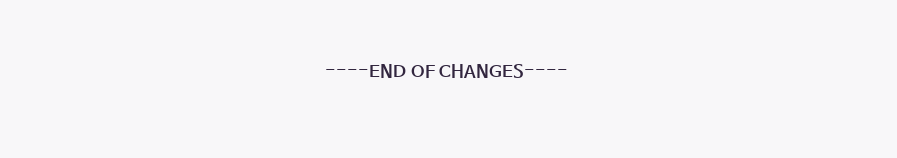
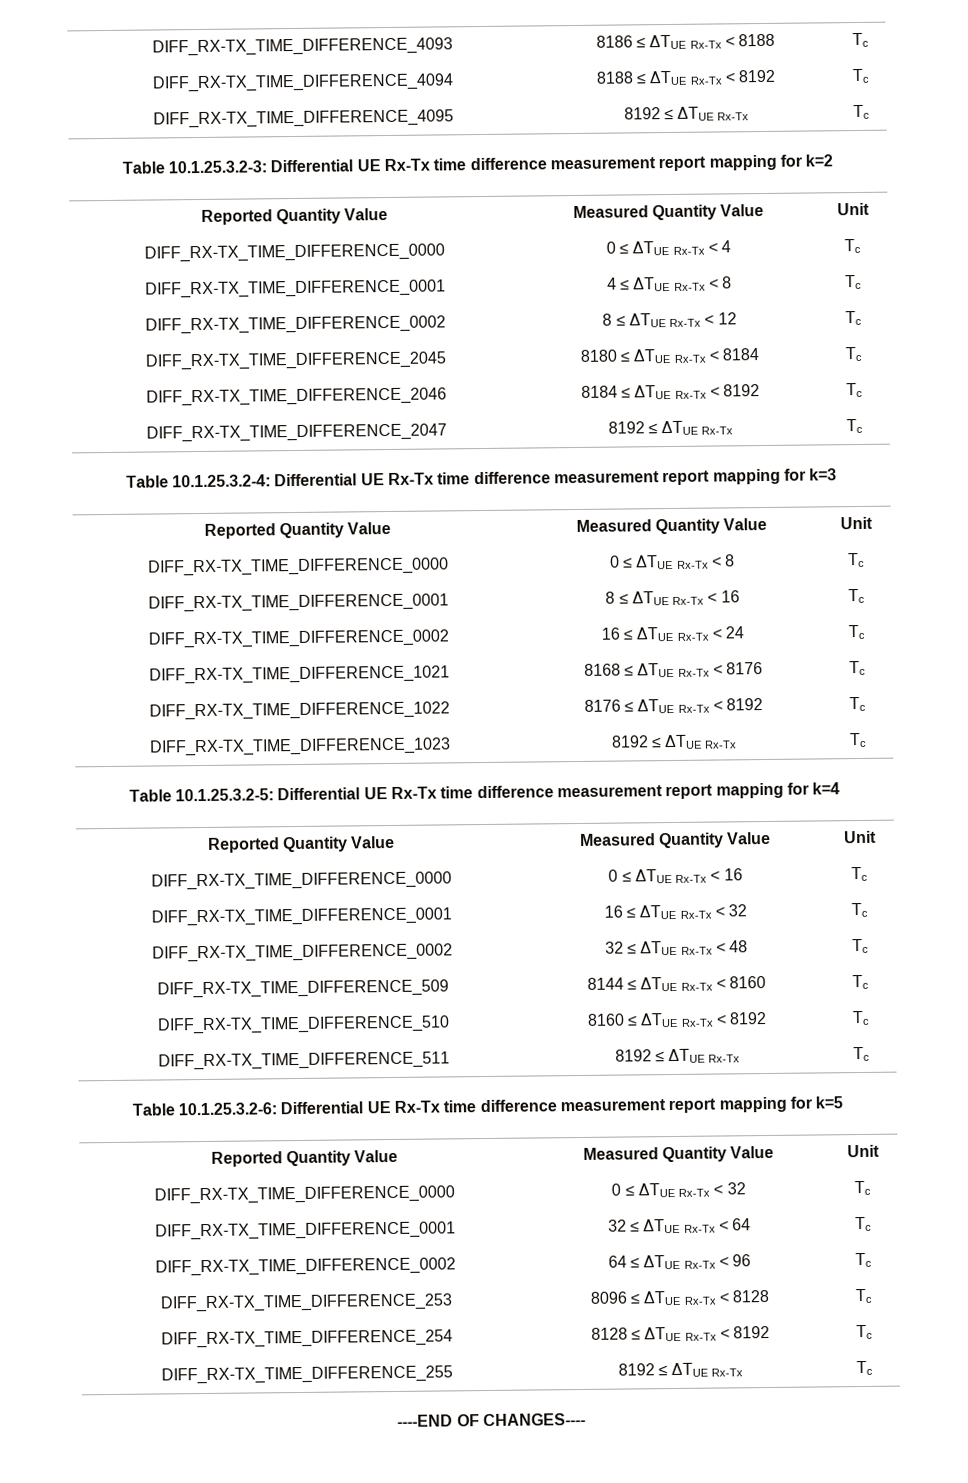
+ DIFF_RX-TX_TIME_DIFFERENCE_4093 | 8186 ≤ ΔTUE Rx-Tx < 8188 | Tc
+ DIFF_RX-TX_TIME_DIFFERENCE_4094 | 8188 ≤ ΔTUE Rx-Tx < 8192 | Tc
+ DIFF_RX-TX_TIME_DIFFERENCE_4095 | 8192 ≤ ΔTUE Rx-Tx | Tc
+ Table 10.1.25.3.2-3: Differential UE Rx-Tx time difference measurement report mapping for k=2
+ Reported Quantity Value | Measured Quantity Value | Unit
+ DIFF_RX-TX_TIME_DIFFERENCE_0000 | 0 ≤ ΔTUE Rx-Tx < 4 | Tc
+ DIFF_RX-TX_TIME_DIFFERENCE_0001 | 4 ≤ ΔTUE Rx-Tx < 8 | Tc
+ DIFF_RX-TX_TIME_DIFFERENCE_0002 | 8 ≤ ΔTUE Rx-Tx < 12 | Tc
+ DIFF_RX-TX_TIME_DIFFERENCE_2045 | 8180 ≤ ΔTUE Rx-Tx < 8184 | Tc
+ DIFF_RX-TX_TIME_DIFFERENCE_2046 | 8184 ≤ ΔTUE Rx-Tx < 8192 | Tc
+ DIFF_RX-TX_TIME_DIFFERENCE_2047 | 8192 ≤ ΔTUE Rx-Tx | Tc
+ Table 10.1.25.3.2-4: Differential UE Rx-Tx time difference measurement report mapping for k=3
+ Reported Quantity Value | Measured Quantity Value | Unit
+ DIFF_RX-TX_TIME_DIFFERENCE_0000 | 0 ≤ ΔTUE Rx-Tx < 8 | Tc
+ DIFF_RX-TX_TIME_DIFFERENCE_0001 | 8 ≤ ΔTUE Rx-Tx < 16 | Tc
+ DIFF_RX-TX_TIME_DIFFERENCE_0002 | 16 ≤ ΔTUE Rx-Tx < 24 | Tc
+ DIFF_RX-TX_TIME_DIFFERENCE_1021 | 8168 ≤ ΔTUE Rx-Tx < 8176 | Tc
+ DIFF_RX-TX_TIME_DIFFERENCE_1022 | 8176 ≤ ΔTUE Rx-Tx < 8192 | Tc
+ DIFF_RX-TX_TIME_DIFFERENCE_1023 | 8192 ≤ ΔTUE Rx-Tx | Tc
+ Table 10.1.25.3.2-5: Differential UE Rx-Tx time difference measurement report mapping for k=4
+ Reported Quantity Value | Measured Quantity Value | Unit
+ DIFF_RX-TX_TIME_DIFFERENCE_0000 | 0 ≤ ΔTUE Rx-Tx < 16 | Tc
+ DIFF_RX-TX_TIME_DIFFERENCE_0001 | 16 ≤ ΔTUE Rx-Tx < 32 | Tc
+ DIFF_RX-TX_TIME_DIFFERENCE_0002 | 32 ≤ ΔTUE Rx-Tx < 48 | Tc
+ DIFF_RX-TX_TIME_DIFFERENCE_509 | 8144 ≤ ΔTUE Rx-Tx < 8160 | Tc
+ DIFF_RX-TX_TIME_DIFFERENCE_510 | 8160 ≤ ΔTUE Rx-Tx < 8192 | Tc
+ DIFF_RX-TX_TIME_DIFFERENCE_511 | 8192 ≤ ΔTUE Rx-Tx | Tc
+ Table 10.1.25.3.2-6: Differential UE Rx-Tx time difference measurement report mapping for k=5
+ Reported Quantity Value | Measured Quantity Value | Unit
+ DIFF_RX-TX_TIME_DIFFERENCE_0000 | 0 ≤ ΔTUE Rx-Tx < 32 | Tc
+ DIFF_RX-TX_TIME_DIFFERENCE_0001 | 32 ≤ ΔTUE Rx-Tx < 64 | Tc
+ DIFF_RX-TX_TIME_DIFFERENCE_0002 | 64 ≤ ΔTUE Rx-Tx < 96 | Tc
+ DIFF_RX-TX_TIME_DIFFERENCE_253 | 8096 ≤ ΔTUE Rx-Tx < 8128 | Tc
+ DIFF_RX-TX_TIME_DIFFERENCE_254 | 8128 ≤ ΔTUE Rx-Tx < 8192 | Tc
+ DIFF_RX-TX_TIME_DIFFERENCE_255 | 8192 ≤ ΔTUE Rx-Tx | Tc

